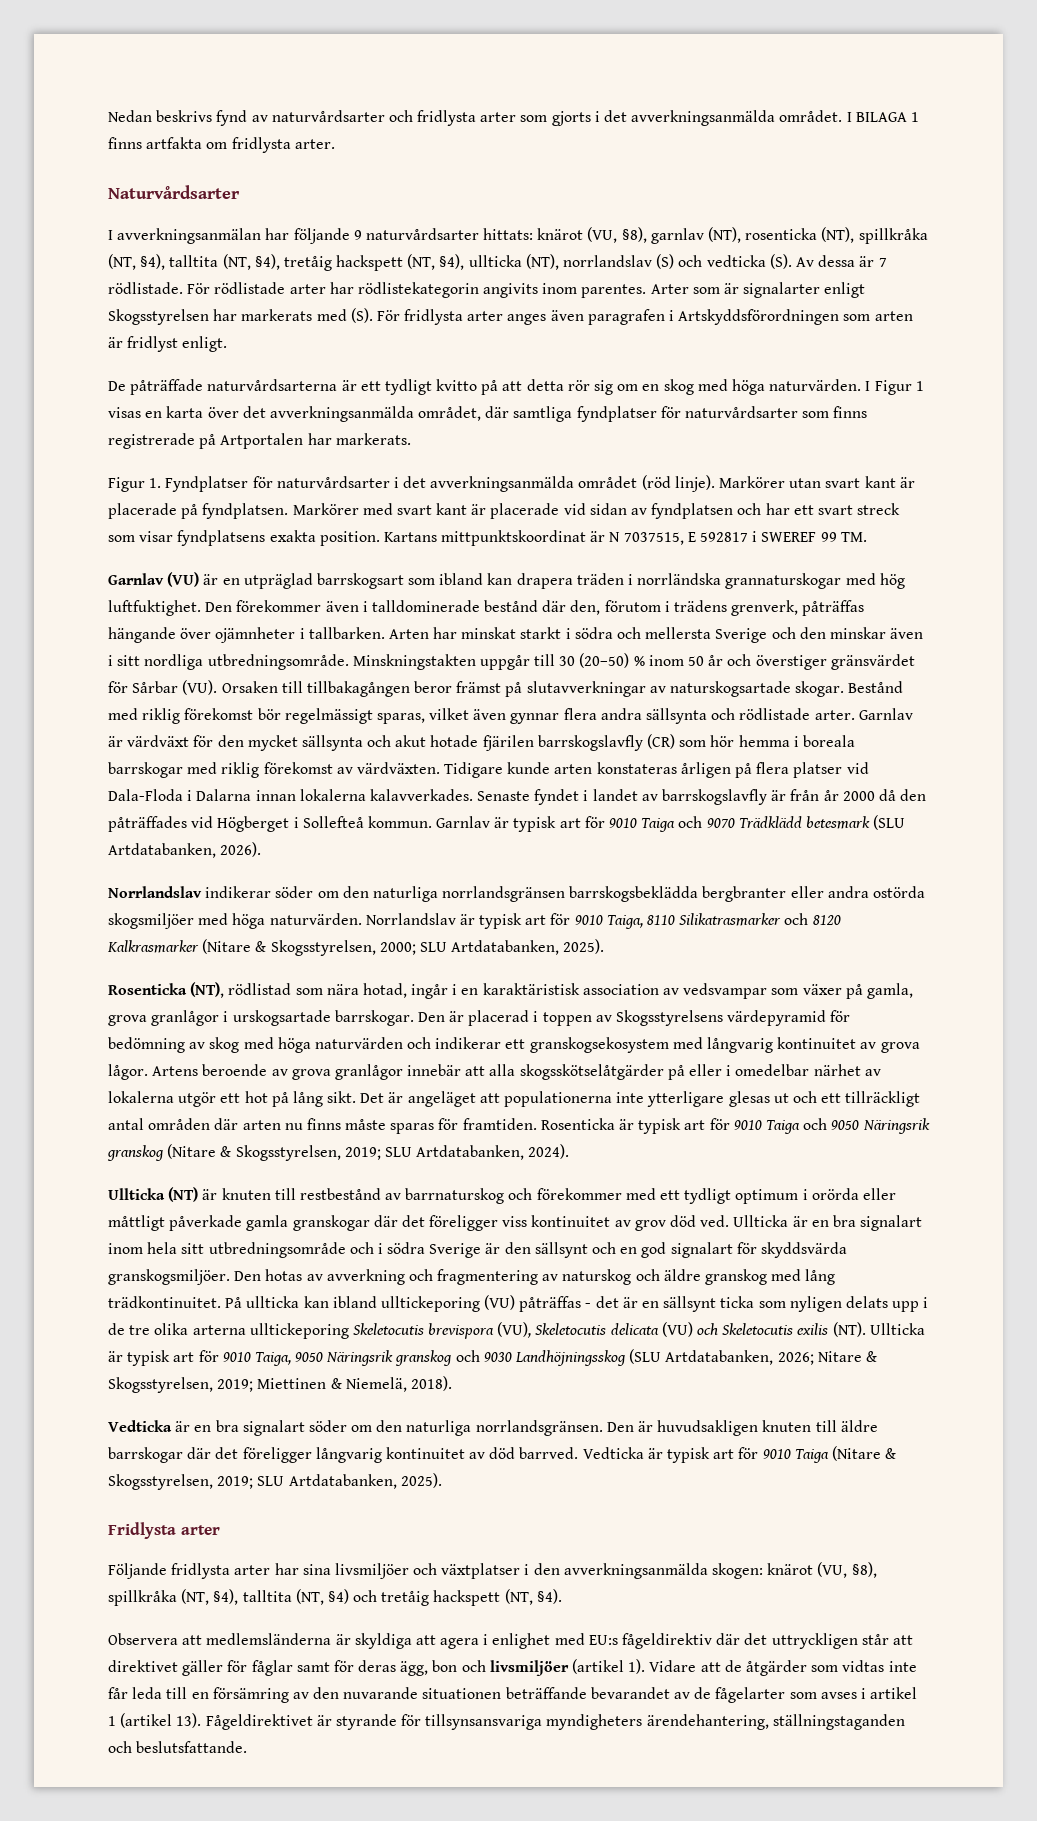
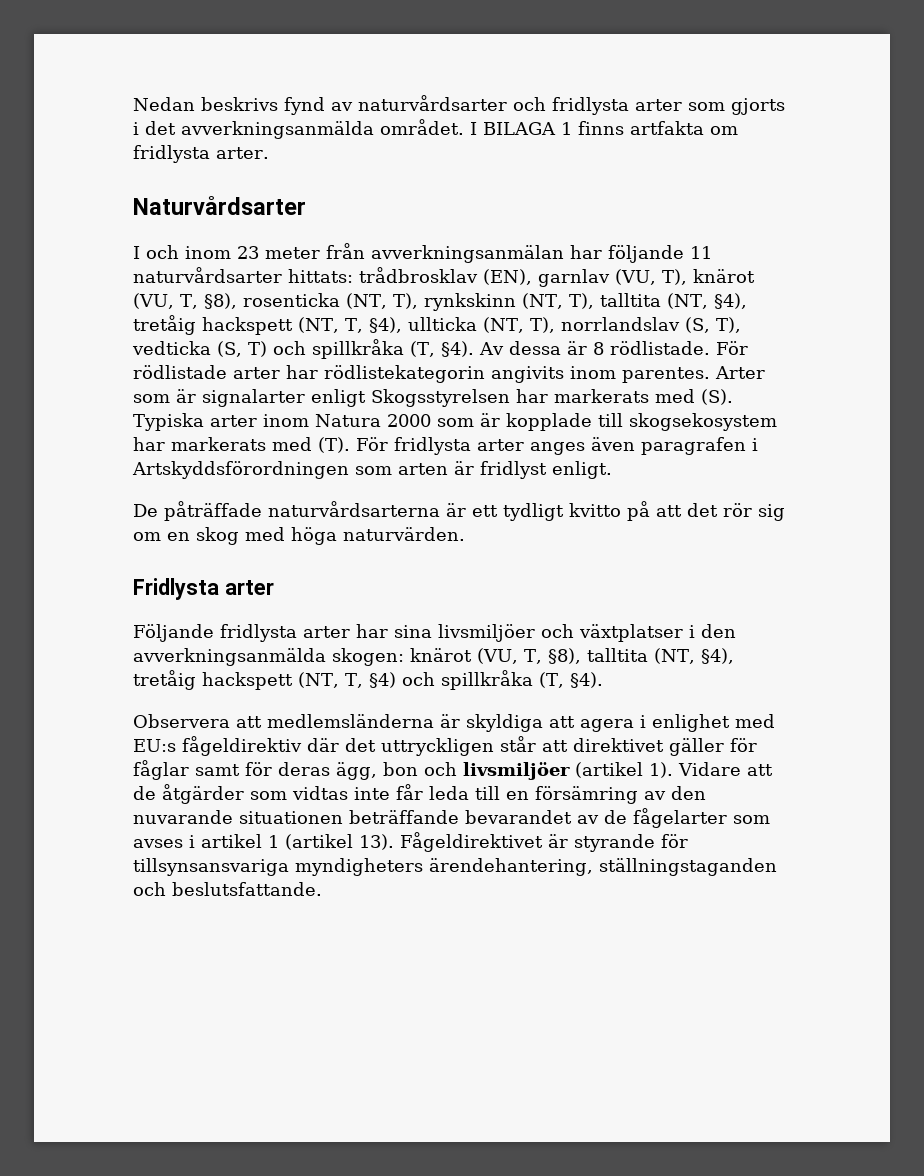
- I avverkningsanmälan har följande 9 naturvårdsarter hittats: knärot (VU, §8), garnlav (NT), rosenticka (NT), spillkråka (NT, §4), talltita (NT, §4), tretåig hackspett (NT, §4), ullticka (NT), norrlandslav (S) och vedticka (S). Av dessa är 7 rödlistade.
+ I och inom 23 meter från avverkningsanmälan har följande 11 naturvårdsarter hittats: trådbrosklav (EN), garnlav (VU, T), knärot (VU, T, §8), rosenticka (NT, T), rynkskinn (NT, T), talltita (NT, §4), tretåig hackspett (NT, T, §4), ullticka (NT, T), norrlandslav (S, T), vedticka (S, T) och spillkråka (T, §4). Av dessa är 8 rödlistade.
- Arter som är signalarter enligt Skogsstyrelsen har markerats med (S). För fridlysta arter anges även paragrafen i Artskyddsförordningen som arten är fridlyst enligt.
+ Arter som är signalarter enligt Skogsstyrelsen har markerats med (S). Typiska arter inom Natura 2000 som är kopplade till skogsekosystem har markerats med (T). För fridlysta arter anges även paragrafen i Artskyddsförordningen som arten är fridlyst enligt.
- De påträffade naturvårdsarterna är ett tydligt kvitto på att detta rör sig om en skog med höga naturvärden. I Figur 1 visas en karta över det avverkningsanmälda området, där samtliga fyndplatser för naturvårdsarter som finns registrerade på Artportalen har markerats.
- Figur 1. Fyndplatser för naturvårdsarter i det avverkningsanmälda området (röd linje). Markörer utan svart kant är placerade på fyndplatsen. Markörer med svart kant är placerade vid sidan av fyndplatsen och har ett svart streck som visar fyndplatsens exakta position. Kartans mittpunktskoordinat är N 7037515, E 592817 i SWEREF 99 TM.
- Garnlav (VU) är en utpräglad barrskogsart som ibland kan drapera träden i norrländska grannaturskogar med hög luftfuktighet. Den förekommer även i talldominerade bestånd där den, förutom i trädens grenverk, påträffas hängande över ojämnheter i tallbarken. Arten har minskat starkt i södra och mellersta Sverige och den minskar även i sitt nordliga utbredningsområde. Minskningstakten uppgår till 30 (20–50) % inom 50 år och överstiger gränsvärdet för Sårbar (VU). Orsaken till tillbakagången beror främst på slutavverkningar av naturskogsartade skogar. Bestånd med riklig förekomst bör regelmässigt sparas, vilket även gynnar flera andra sällsynta och rödlistade arter. Garnlav är värdväxt för den mycket sällsynta och akut hotade fjärilen barrskogslavfly (CR) som hör hemma i boreala barrskogar med riklig förekomst av värdväxten. Tidigare kunde arten konstateras årligen på flera platser vid Dala-Floda i Dalarna innan lokalerna kalavverkades. Senaste fyndet i landet av barrskogslavfly är från år 2000 då den påträffades vid Högberget i Sollefteå kommun. Garnlav är typisk art för 9010 Taiga och 9070 Trädklädd betesmark (SLU Artdatabanken, 2026).
- Norrlandslav indikerar söder om den naturliga norrlandsgränsen barrskogsbeklädda bergbranter eller andra ostörda skogsmiljöer med höga naturvärden. Norrlandslav är typisk art för 9010 Taiga, 8110 Silikatrasmarker och 8120 Kalkrasmarker (Nitare & Skogsstyrelsen, 2000; SLU Artdatabanken, 2025).
- Rosenticka (NT), rödlistad som nära hotad, ingår i en karaktäristisk association av vedsvampar som växer på gamla, grova granlågor i urskogsartade barrskogar. Den är placerad i toppen av Skogsstyrelsens värdepyramid för bedömning av skog med höga naturvärden och indikerar ett granskogsekosystem med långvarig kontinuitet av grova lågor. Artens beroende av grova granlågor innebär att alla skogsskötselåtgärder på eller i omedelbar närhet av lokalerna utgör ett hot på lång sikt. Det är angeläget att populationerna inte ytterligare glesas ut och ett tillräckligt antal områden där arten nu finns måste sparas för framtiden. Rosenticka är typisk art för 9010 Taiga och 9050 Näringsrik granskog (Nitare & Skogsstyrelsen, 2019; SLU Artdatabanken, 2024).
- Ullticka (NT) är knuten till restbestånd av barrnaturskog och förekommer med ett tydligt optimum i orörda eller måttligt påverkade gamla granskogar där det föreligger viss kontinuitet av grov död ved. Ullticka är en bra signalart inom hela sitt utbredningsområde och i södra Sverige är den sällsynt och en god signalart för skyddsvärda granskogsmiljöer. Den hotas av avverkning och fragmentering av naturskog och äldre granskog med lång trädkontinuitet. På ullticka kan ibland ulltickeporing (VU) påträffas - det är en sällsynt ticka som nyligen delats upp i de tre olika arterna ulltickeporing Skeletocutis brevispora (VU), Skeletocutis delicata (VU) och Skeletocutis exilis (NT). Ullticka är typisk art för 9010 Taiga, 9050 Näringsrik granskog och 9030 Landhöjningsskog (SLU Artdatabanken, 2026; Nitare & Skogsstyrelsen, 2019; Miettinen & Niemelä, 2018).
- Vedticka är en bra signalart söder om den naturliga norrlandsgränsen. Den är huvudsakligen knuten till äldre barrskogar där det föreligger långvarig kontinuitet av död barrved. Vedticka är typisk art för 9010 Taiga (Nitare & Skogsstyrelsen, 2019; SLU Artdatabanken, 2025).
+ De påträffade naturvårdsarterna är ett tydligt kvitto på att det rör sig om en skog med höga naturvärden.
- Följande fridlysta arter har sina livsmiljöer och växtplatser i den avverkningsanmälda skogen: knärot (VU, §8), spillkråka (NT, §4), talltita (NT, §4) och tretåig hackspett (NT, §4).
+ Följande fridlysta arter har sina livsmiljöer och växtplatser i den avverkningsanmälda skogen: knärot (VU, T, §8), talltita (NT, §4), tretåig hackspett (NT, T, §4) och spillkråka (T, §4).

